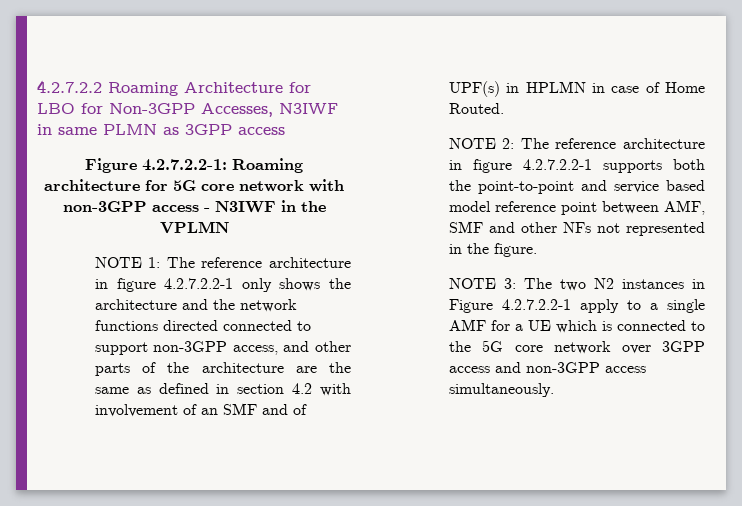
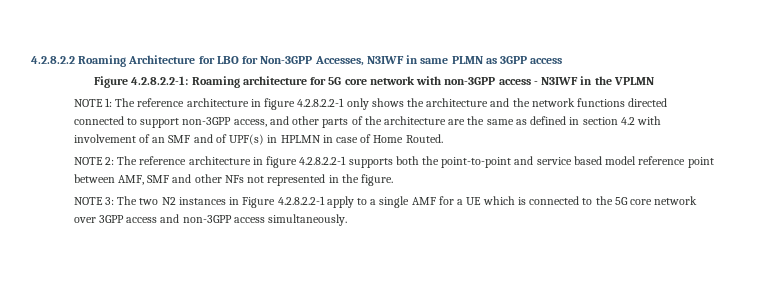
- 4.2.7.2.2 Roaming Architecture for LBO for Non-3GPP Accesses, N3IWF in same PLMN as 3GPP access
+ 4.2.8.2.2 Roaming Architecture for LBO for Non-3GPP Accesses, N3IWF in same PLMN as 3GPP access
- Figure 4.2.7.2.2-1: Roaming architecture for 5G core network with non-3GPP access - N3IWF in the VPLMN
+ Figure 4.2.8.2.2-1: Roaming architecture for 5G core network with non-3GPP access - N3IWF in the VPLMN
- NOTE 1: The reference architecture in figure 4.2.7.2.2-1 only shows the architecture and the network functions directed connected to support non-3GPP access, and other parts of the architecture are the same as defined in section 4.2 with involvement of an SMF and of UPF(s) in HPLMN in case of Home Routed.
+ NOTE 1: The reference architecture in figure 4.2.8.2.2-1 only shows the architecture and the network functions directed connected to support non-3GPP access, and other parts of the architecture are the same as defined in section 4.2 with involvement of an SMF and of UPF(s) in HPLMN in case of Home Routed.
- NOTE 2: The reference architecture in figure 4.2.7.2.2-1 supports both the point-to-point and service based model reference point between AMF, SMF and other NFs not represented in the figure.
+ NOTE 2: The reference architecture in figure 4.2.8.2.2-1 supports both the point-to-point and service based model reference point between AMF, SMF and other NFs not represented in the figure.
- NOTE 3: The two N2 instances in Figure 4.2.7.2.2-1 apply to a single AMF for a UE which is connected to the 5G core network over 3GPP access and non-3GPP access simultaneously.
+ NOTE 3: The two N2 instances in Figure 4.2.8.2.2-1 apply to a single AMF for a UE which is connected to the 5G core network over 3GPP access and non-3GPP access simultaneously.

